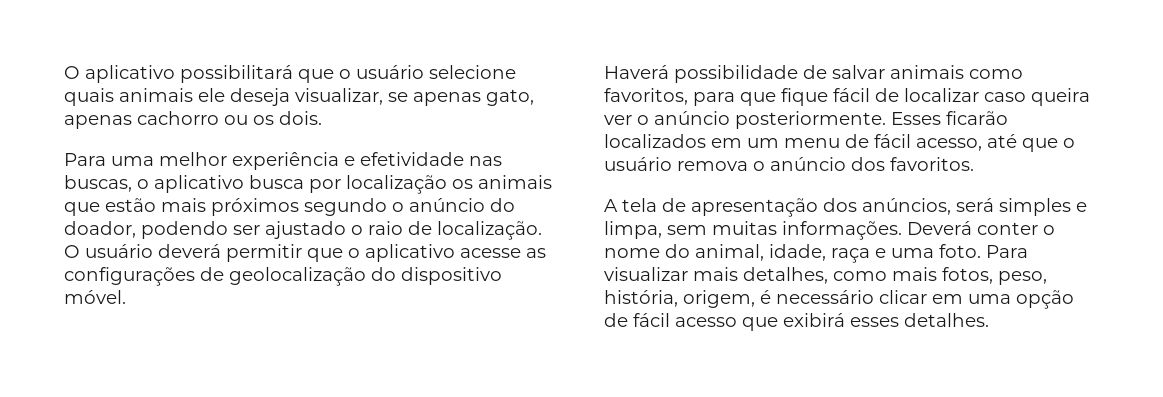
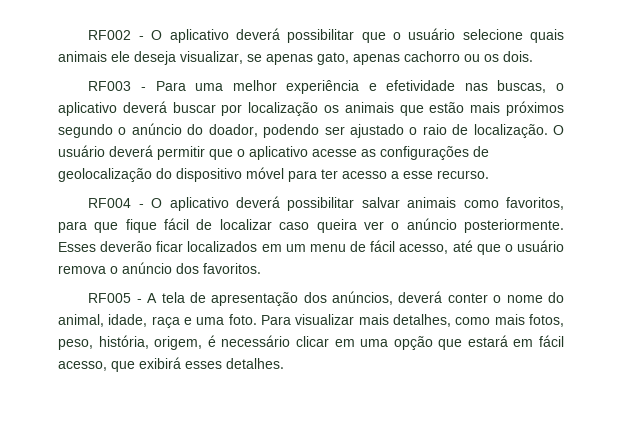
- O aplicativo possibilitará que o usuário selecione quais animais ele deseja visualizar, se apenas gato, apenas cachorro ou os dois.
+ RF002 - O aplicativo deverá possibilitar que o usuário selecione quais animais ele deseja visualizar, se apenas gato, apenas cachorro ou os dois.
- Para uma melhor experiência e efetividade nas buscas, o aplicativo busca por localização os animais que estão mais próximos segundo o anúncio do doador, podendo ser ajustado o raio de localização.
+ RF003 - Para uma melhor experiência e efetividade nas buscas, o aplicativo deverá buscar por localização os animais que estão mais próximos segundo o anúncio do doador, podendo ser ajustado o raio de localização.
- O usuário deverá permitir que o aplicativo acesse as configurações de geolocalização do dispositivo móvel.
- Haverá possibilidade de salvar animais como favoritos, para que fique fácil de localizar caso queira ver o anúncio posteriormente.
+ O usuário deverá permitir que o aplicativo acesse as configurações de geolocalização do dispositivo móvel para ter acesso a esse recurso.
+ RF004 - O aplicativo deverá possibilitar salvar animais como favoritos, para que fique fácil de localizar caso queira ver o anúncio posteriormente.
- Esses ficarão localizados em um menu de fácil acesso, até que o usuário remova o anúncio dos favoritos.
+ Esses deverão ficar localizados em um menu de fácil acesso, até que o usuário remova o anúncio dos favoritos.
- A tela de apresentação dos anúncios, será simples e limpa, sem muitas informações. Deverá conter o nome do animal, idade, raça e uma foto.
+ RF005 - A tela de apresentação dos anúncios, deverá conter o nome do animal, idade, raça e uma foto.
- Para visualizar mais detalhes, como mais fotos, peso, história, origem, é necessário clicar em uma opção de fácil acesso que exibirá esses detalhes.
+ Para visualizar mais detalhes, como mais fotos, peso, história, origem, é necessário clicar em uma opção que estará em fácil acesso, que exibirá esses detalhes.

